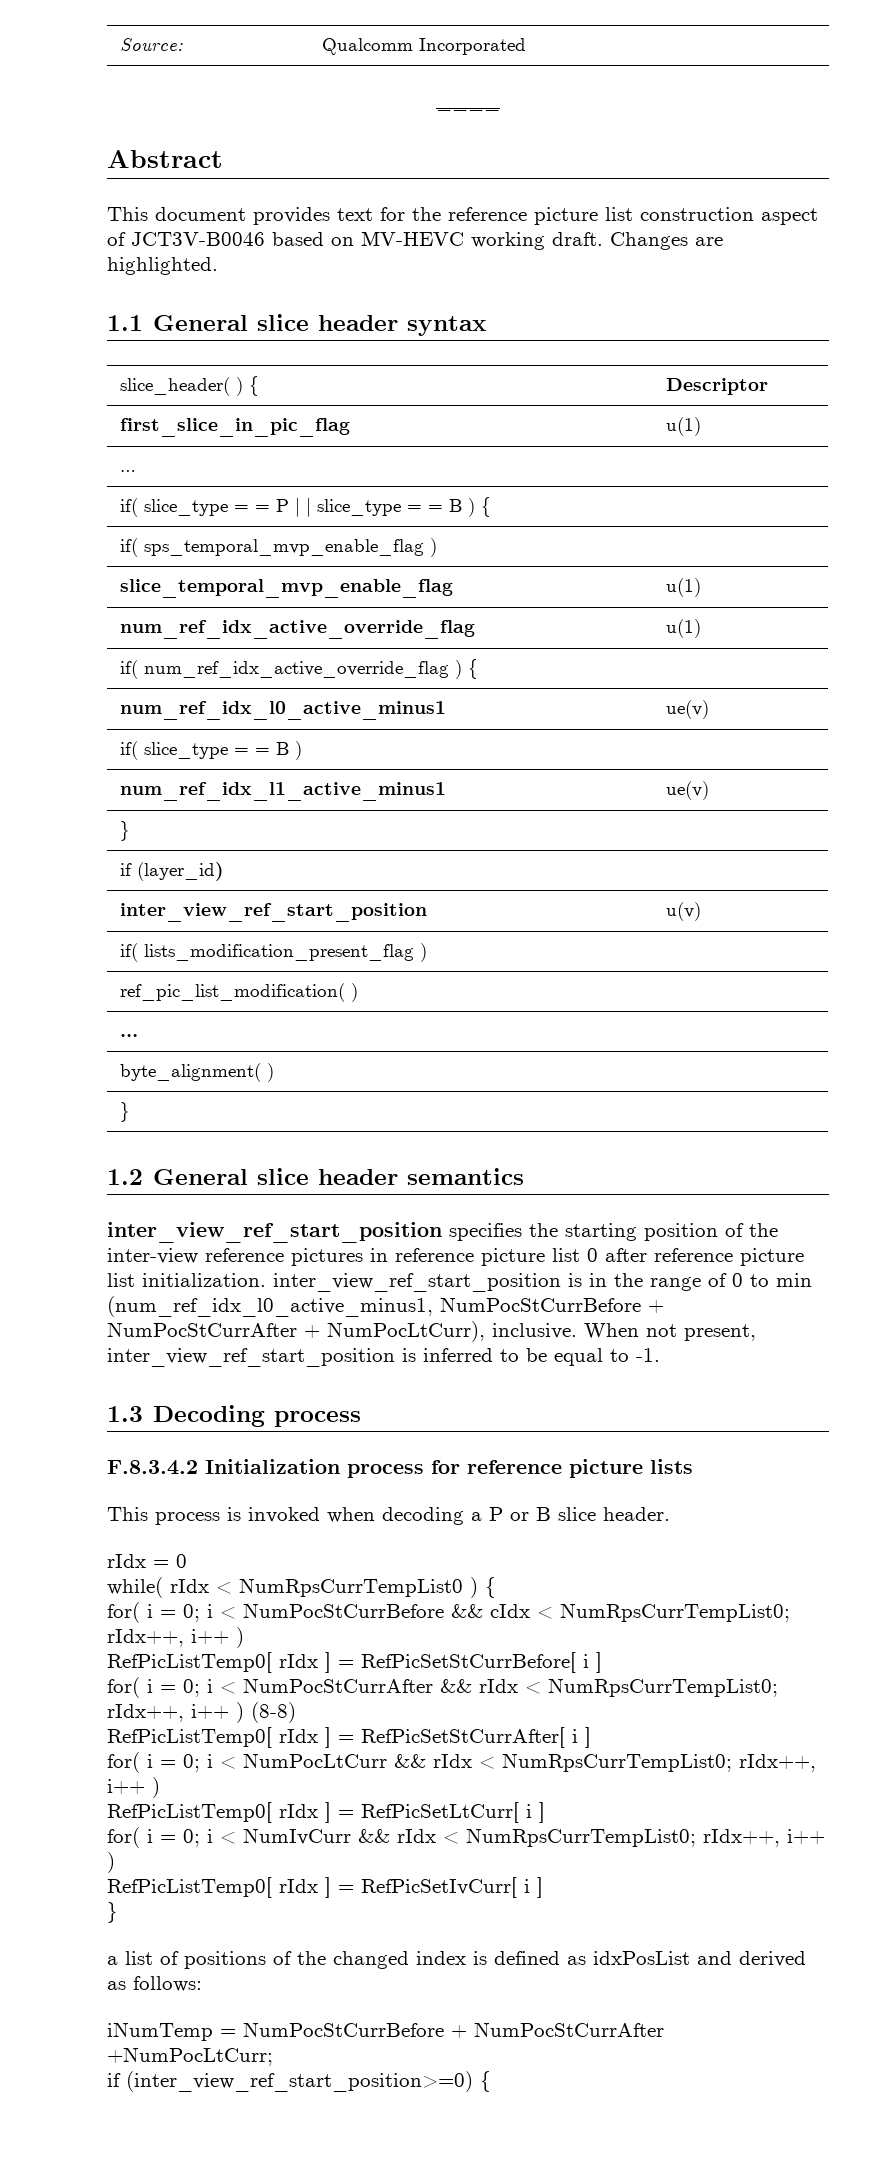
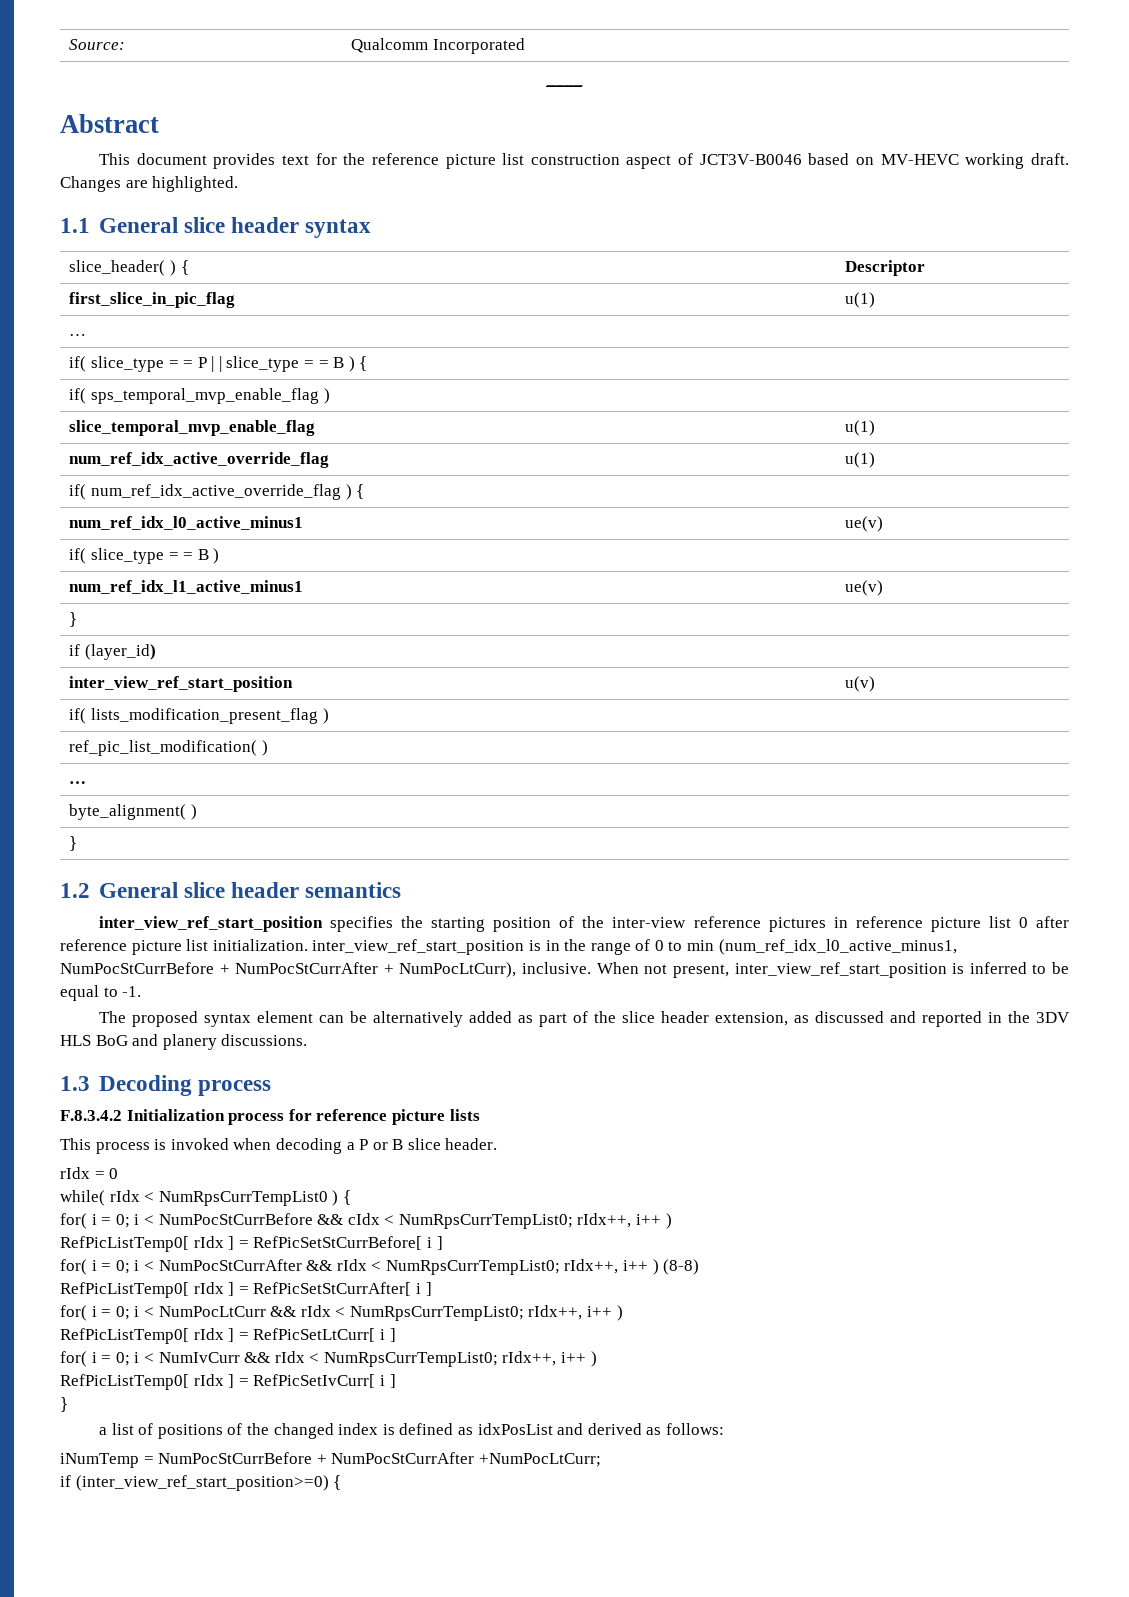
+ The proposed syntax element can be alternatively added as part of the slice header extension, as discussed and reported in the 3DV HLS BoG and planery discussions.

